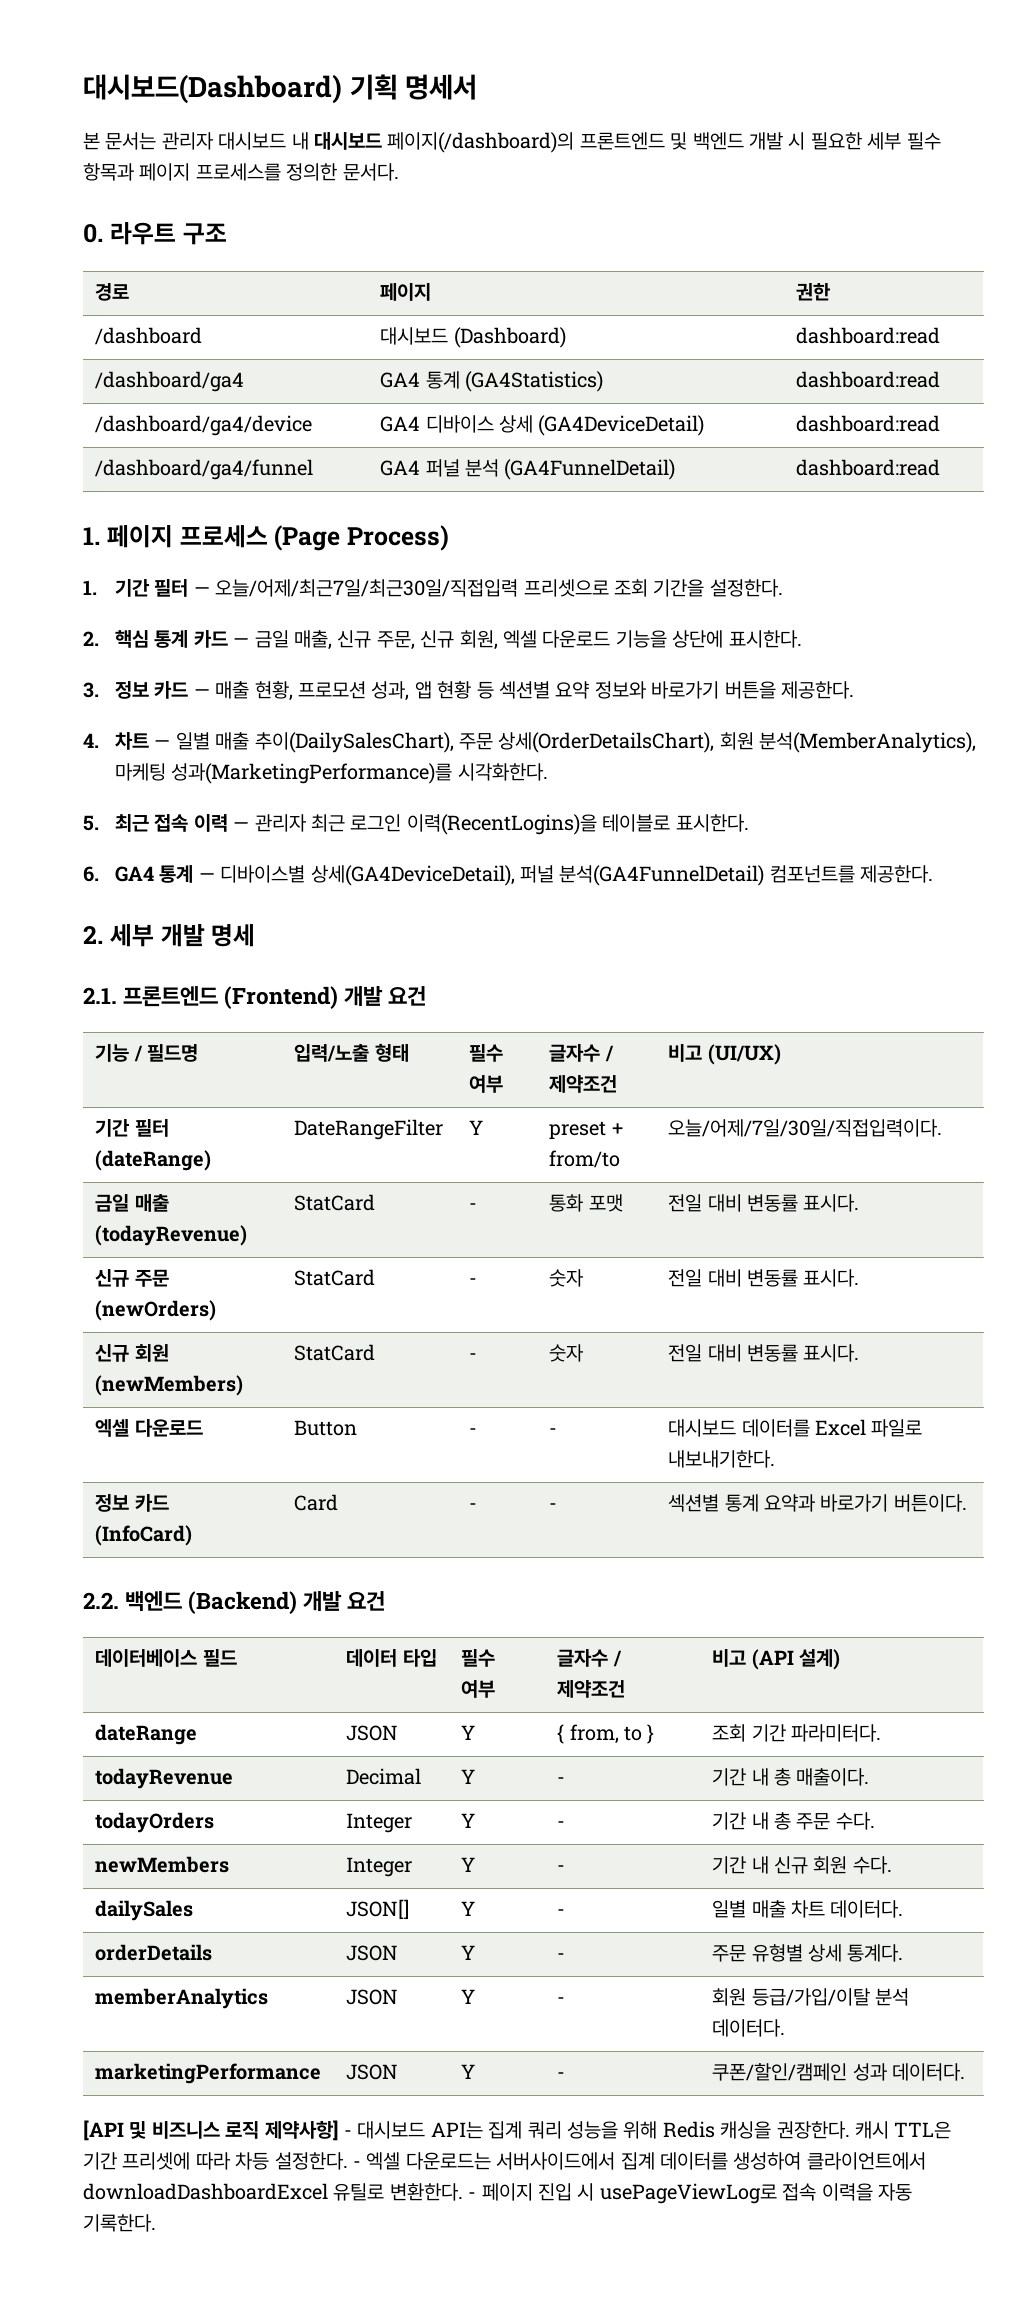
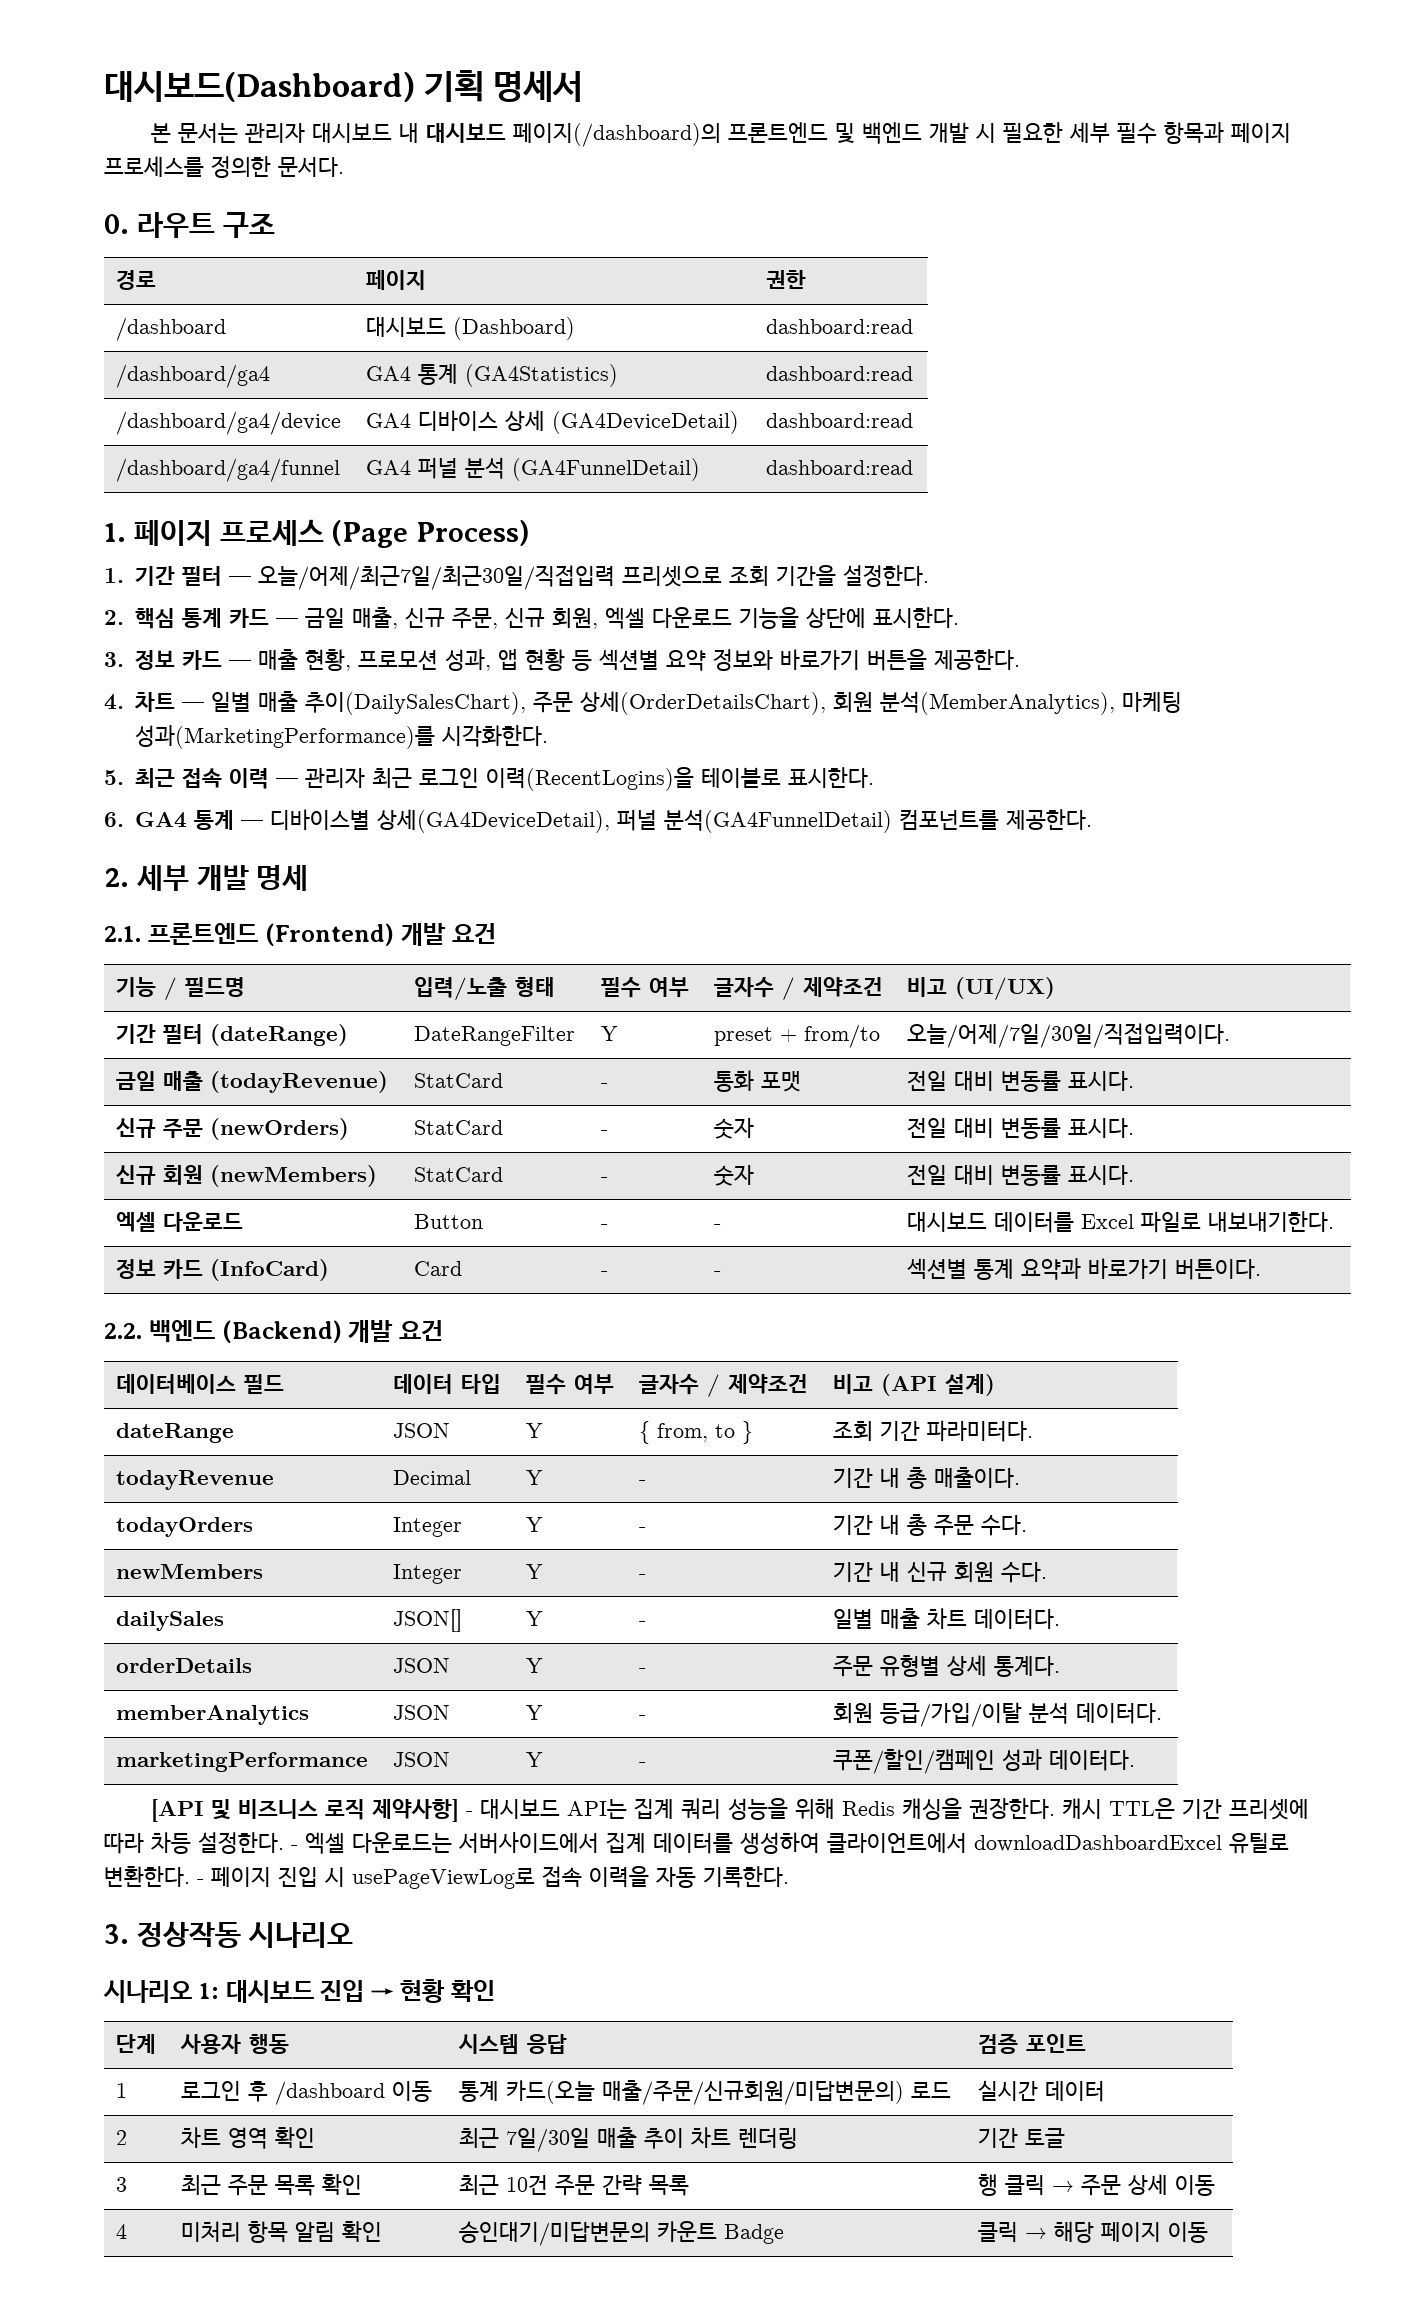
+ 3. 정상작동 시나리오
+ 시나리오 1: 대시보드 진입 → 현황 확인
+ 단계 | 사용자 행동 | 시스템 응답 | 검증 포인트
+ 1 | 로그인 후 /dashboard 이동 | 통계 카드(오늘 매출/주문/신규회원/미답변문의) 로드 | 실시간 데이터
+ 2 | 차트 영역 확인 | 최근 7일/30일 매출 추이 차트 렌더링 | 기간 토글
+ 3 | 최근 주문 목록 확인 | 최근 10건 주문 간략 목록 | 행 클릭 → 주문 상세 이동
+ 4 | 미처리 항목 알림 확인 | 승인대기/미답변문의 카운트 Badge | 클릭 → 해당 페이지 이동

